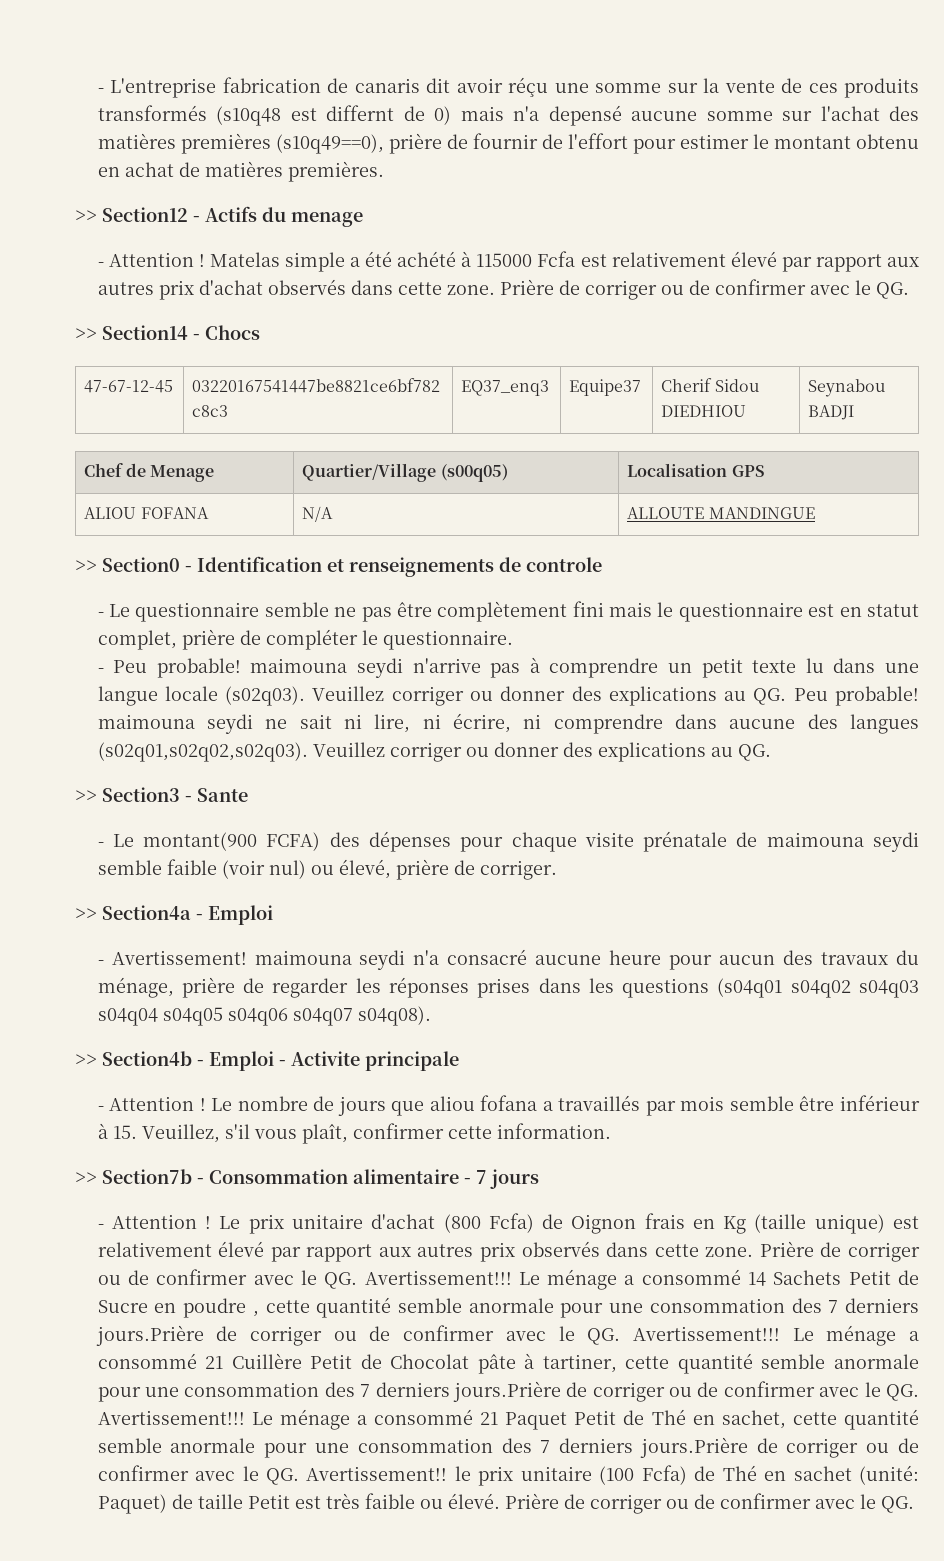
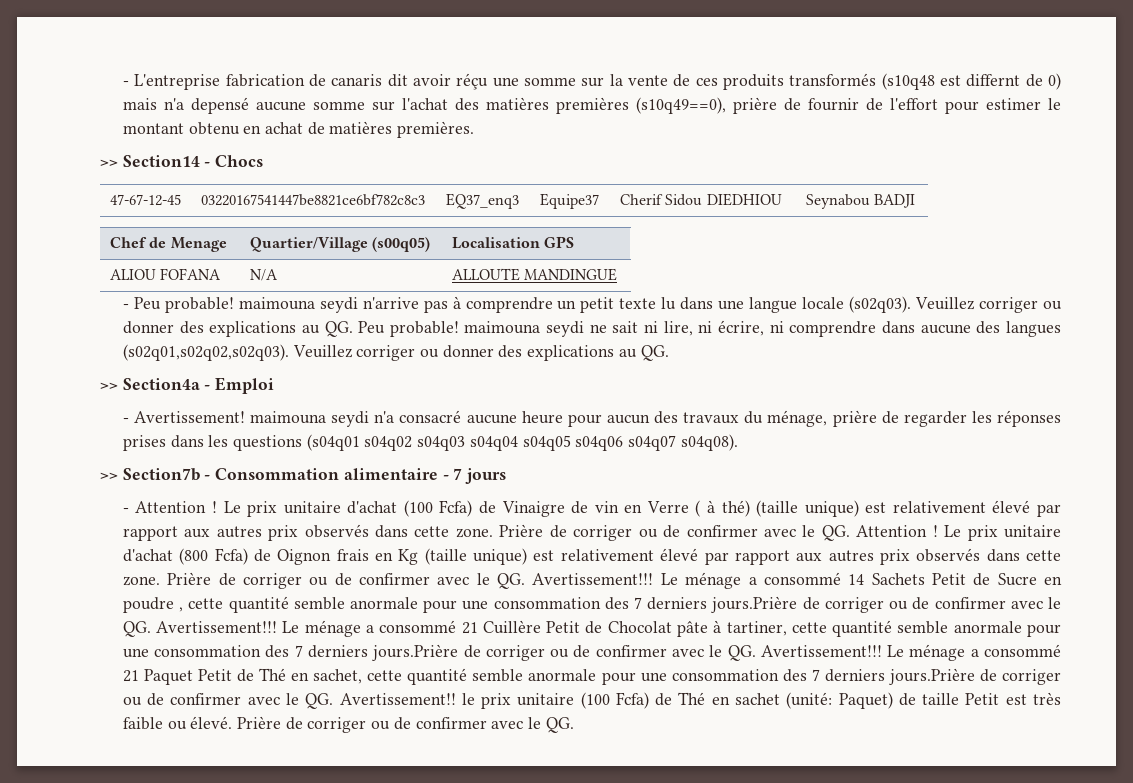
- >> Section12 - Actifs du menage
- - Attention ! Matelas simple a été achété à 115000 Fcfa est relativement élevé par rapport aux autres prix d'achat observés dans cette zone. Prière de corriger ou de confirmer avec le QG.
- >> Section0 - Identification et renseignements de controle
- - Le questionnaire semble ne pas être complètement fini mais le questionnaire est en statut complet, prière de compléter le questionnaire.
- >> Section3 - Sante
- - Le montant(900 FCFA) des dépenses pour chaque visite prénatale de maimouna seydi semble faible (voir nul) ou élevé, prière de corriger.
- >> Section4b - Emploi - Activite principale
- - Attention ! Le nombre de jours que aliou fofana a travaillés par mois semble être inférieur à 15. Veuillez, s'il vous plaît, confirmer cette information.
- Le prix unitaire d'achat (800 Fcfa) de Oignon frais en Kg (taille unique) est relativement élevé par rapport aux autres prix observés dans cette zone.
+ Le prix unitaire d'achat (100 Fcfa) de Vinaigre de vin en Verre ( à thé) (taille unique) est relativement élevé par rapport aux autres prix observés dans cette zone. Prière de corriger ou de confirmer avec le QG. Attention ! Le prix unitaire d'achat (800 Fcfa) de Oignon frais en Kg (taille unique) est relativement élevé par rapport aux autres prix observés dans cette zone.

